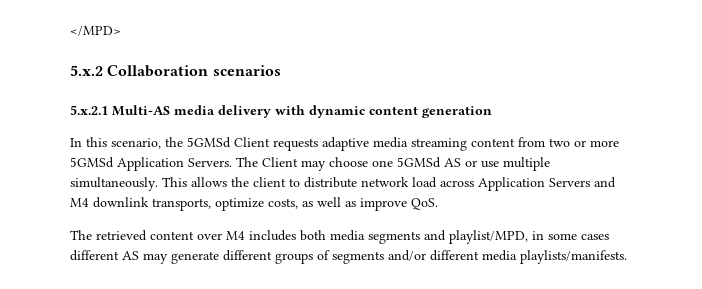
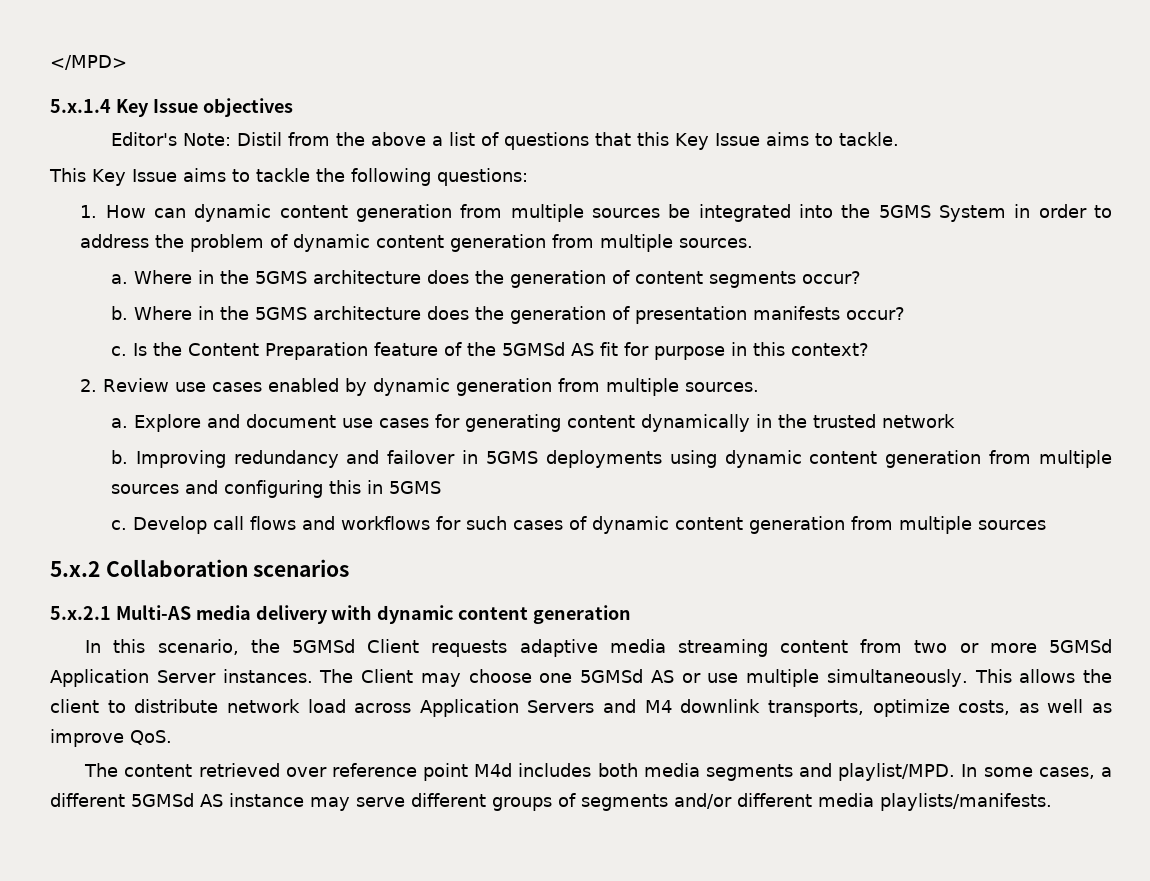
+ 5.x.1.4 Key Issue objectives
+ Editor's Note: Distil from the above a list of questions that this Key Issue aims to tackle.
+ This Key Issue aims to tackle the following questions:
+ 1. How can dynamic content generation from multiple sources be integrated into the 5GMS System in order to address the problem of dynamic content generation from multiple sources.
+ a. Where in the 5GMS architecture does the generation of content segments occur?
+ b. Where in the 5GMS architecture does the generation of presentation manifests occur?
+ c. Is the Content Preparation feature of the 5GMSd AS fit for purpose in this context?
+ 2. Review use cases enabled by dynamic generation from multiple sources.
+ a. Explore and document use cases for generating content dynamically in the trusted network
+ b. Improving redundancy and failover in 5GMS deployments using dynamic content generation from multiple sources and configuring this in 5GMS
+ c. Develop call flows and workflows for such cases of dynamic content generation from multiple sources
- In this scenario, the 5GMSd Client requests adaptive media streaming content from two or more 5GMSd Application Servers.
+ In this scenario, the 5GMSd Client requests adaptive media streaming content from two or more 5GMSd Application Server instances.
- The retrieved content over M4 includes both media segments and playlist/MPD, in some cases different AS may generate different groups of segments and/or different media playlists/manifests.
+ The content retrieved over reference point M4d includes both media segments and playlist/MPD. In some cases, a different 5GMSd AS instance may serve different groups of segments and/or different media playlists/manifests.

